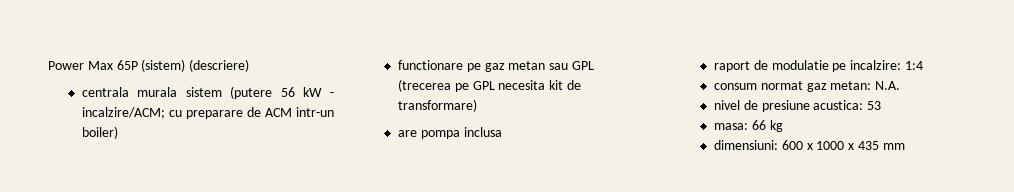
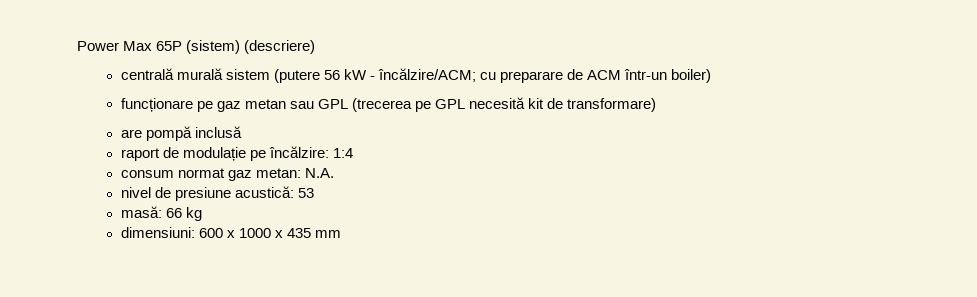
- centrala murala sistem (putere 56 kW - incalzire/ACM; cu preparare de ACM intr-un boiler)
+ centrală murală sistem (putere 56 kW - încălzire/ACM; cu preparare de ACM într-un boiler)
- functionare pe gaz metan sau GPL (trecerea pe GPL necesita kit de transformare)
+ funcționare pe gaz metan sau GPL (trecerea pe GPL necesită kit de transformare)
- are pompa inclusa
+ are pompă inclusă
- raport de modulatie pe incalzire: 1:4
+ raport de modulație pe încălzire: 1:4
- nivel de presiune acustica: 53
+ nivel de presiune acustică: 53
- masa: 66 kg
+ masă: 66 kg

